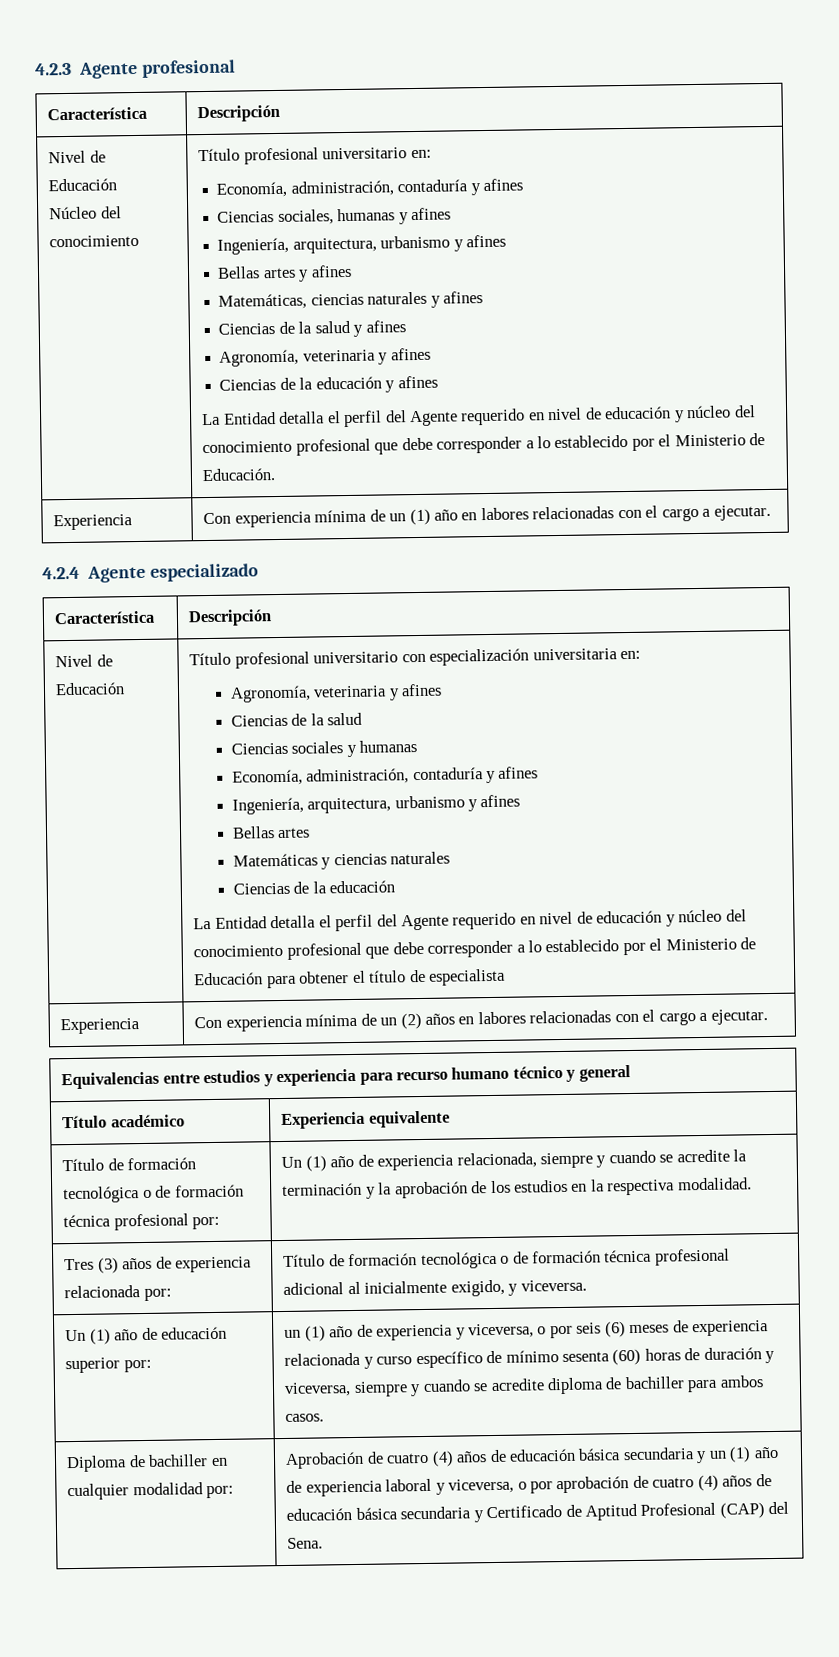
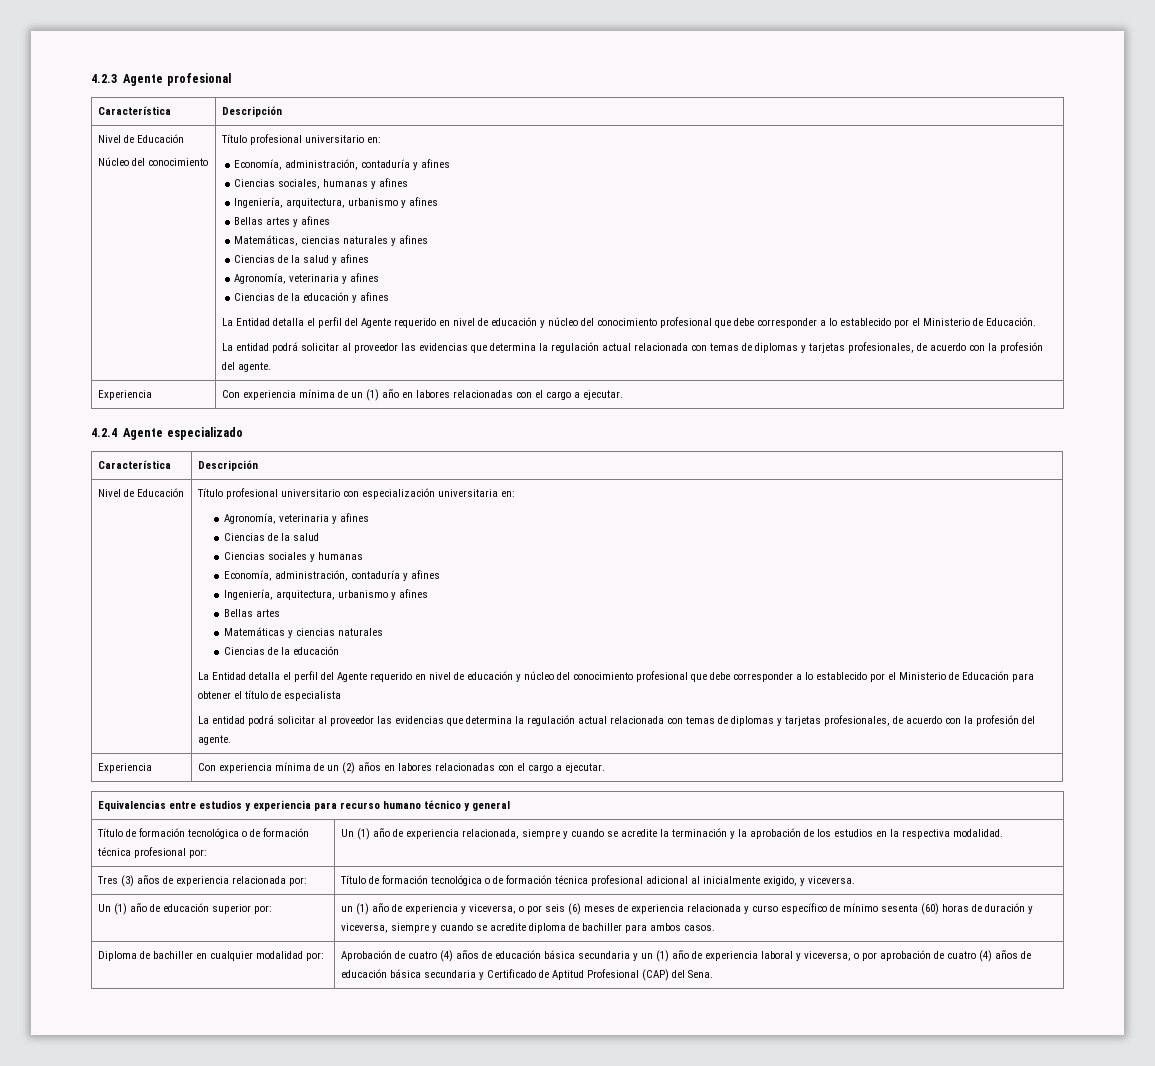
  La Entidad detalla el perfil del Agente requerido en nivel de educación y núcleo del conocimiento profesional que debe corresponder a lo establecido por el Ministerio de Educación.
+ La entidad podrá solicitar al proveedor las evidencias que determina la regulación actual relacionada con temas de diplomas y tarjetas profesionales, de acuerdo con la profesión del agente.
  La Entidad detalla el perfil del Agente requerido en nivel de educación y núcleo del conocimiento profesional que debe corresponder a lo establecido por el Ministerio de Educación para obtener el título de especialista
+ La entidad podrá solicitar al proveedor las evidencias que determina la regulación actual relacionada con temas de diplomas y tarjetas profesionales, de acuerdo con la profesión del agente.
- Título académico | Experiencia equivalente

